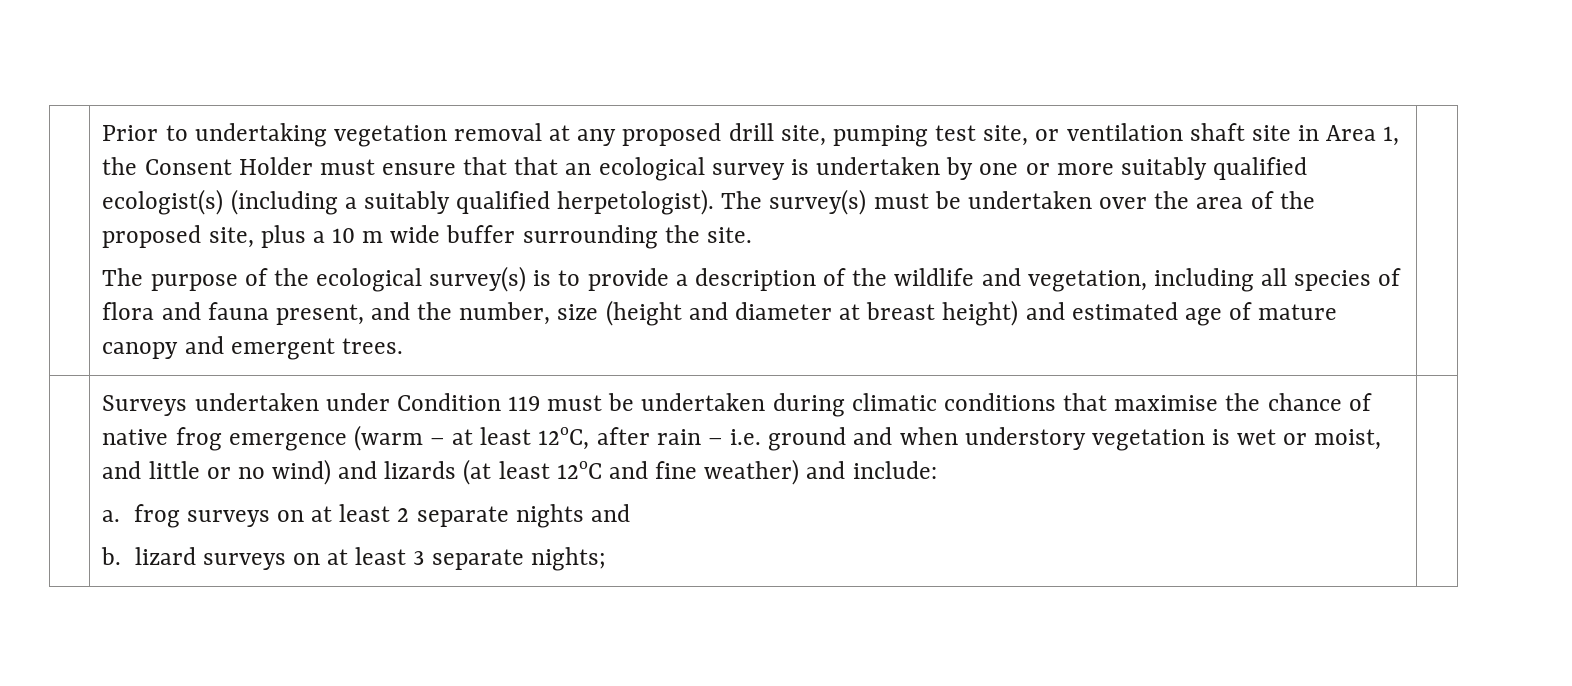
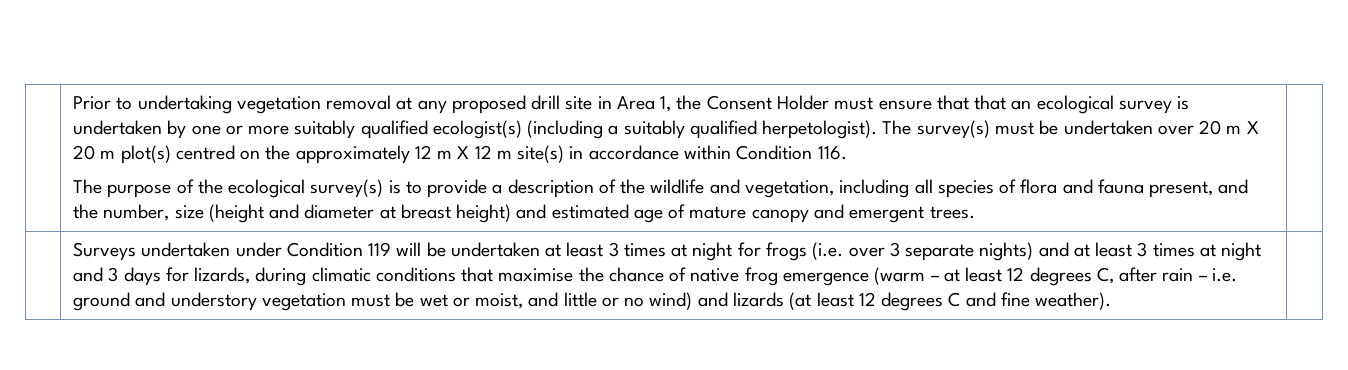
- Prior to undertaking vegetation removal at any proposed drill site, pumping test site, or ventilation shaft site in Area 1, the Consent Holder must ensure that that an ecological survey is undertaken by one or more suitably qualified ecologist(s) (including a suitably qualified herpetologist).
+ Prior to undertaking vegetation removal at any proposed drill site in Area 1, the Consent Holder must ensure that that an ecological survey is undertaken by one or more suitably qualified ecologist(s) (including a suitably qualified herpetologist).
- The survey(s) must be undertaken over the area of the proposed site, plus a 10 m wide buffer surrounding the site.
+ The survey(s) must be undertaken over 20 m X 20 m plot(s) centred on the approximately 12 m X 12 m site(s) in accordance within Condition 116.
- Surveys undertaken under Condition 119 must be undertaken during climatic conditions that maximise the chance of native frog emergence (warm – at least 12oC, after rain – i.e. ground and when understory vegetation is wet or moist, and little or no wind) and lizards (at least 12oC and fine weather) and include:
- a. frog surveys on at least 2 separate nights and
- b. lizard surveys on at least 3 separate nights;
+ Surveys undertaken under Condition 119 will be undertaken at least 3 times at night for frogs (i.e. over 3 separate nights) and at least 3 times at night and 3 days for lizards, during climatic conditions that maximise the chance of native frog emergence (warm – at least 12 degrees C, after rain – i.e. ground and understory vegetation must be wet or moist, and little or no wind) and lizards (at least 12 degrees C and fine weather).

